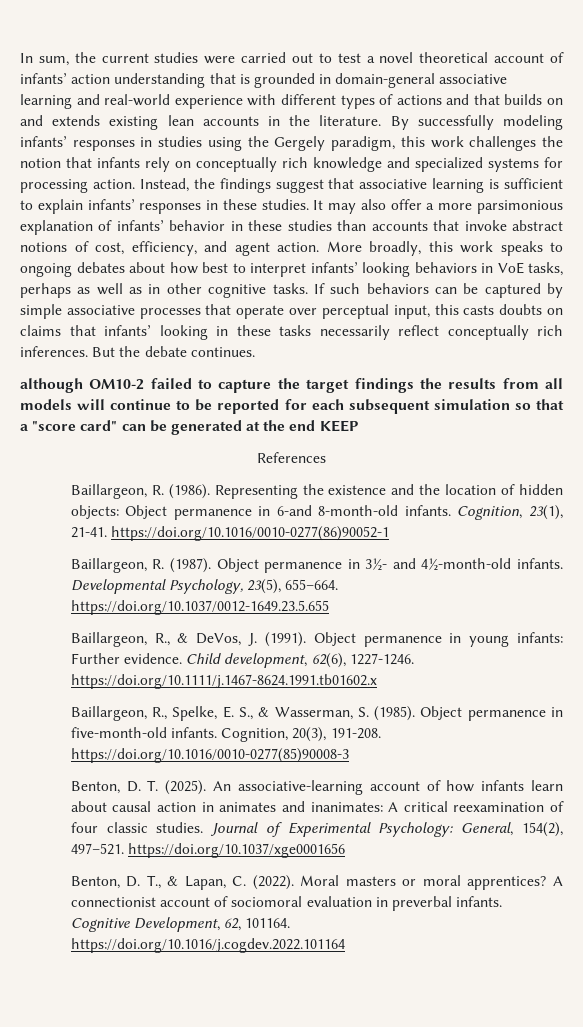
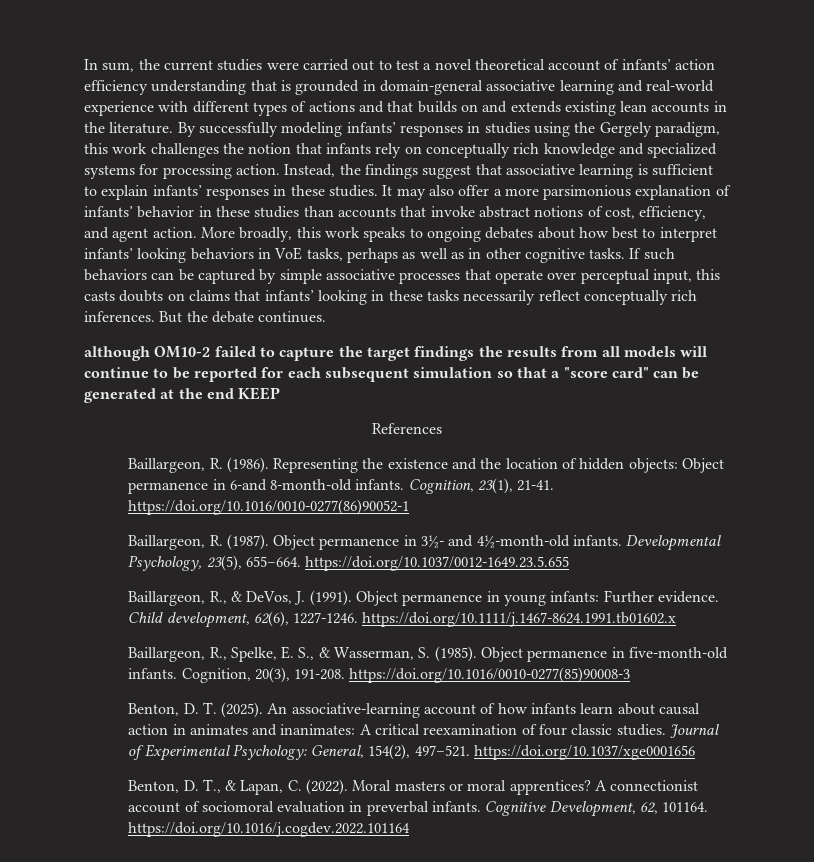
- In sum, the current studies were carried out to test a novel theoretical account of infants’ action understanding that is grounded in domain-general associative learning and real-world experience with different types of actions and that builds on and extends existing lean accounts in the literature.
+ In sum, the current studies were carried out to test a novel theoretical account of infants’ action efficiency understanding that is grounded in domain-general associative learning and real-world experience with different types of actions and that builds on and extends existing lean accounts in the literature.

